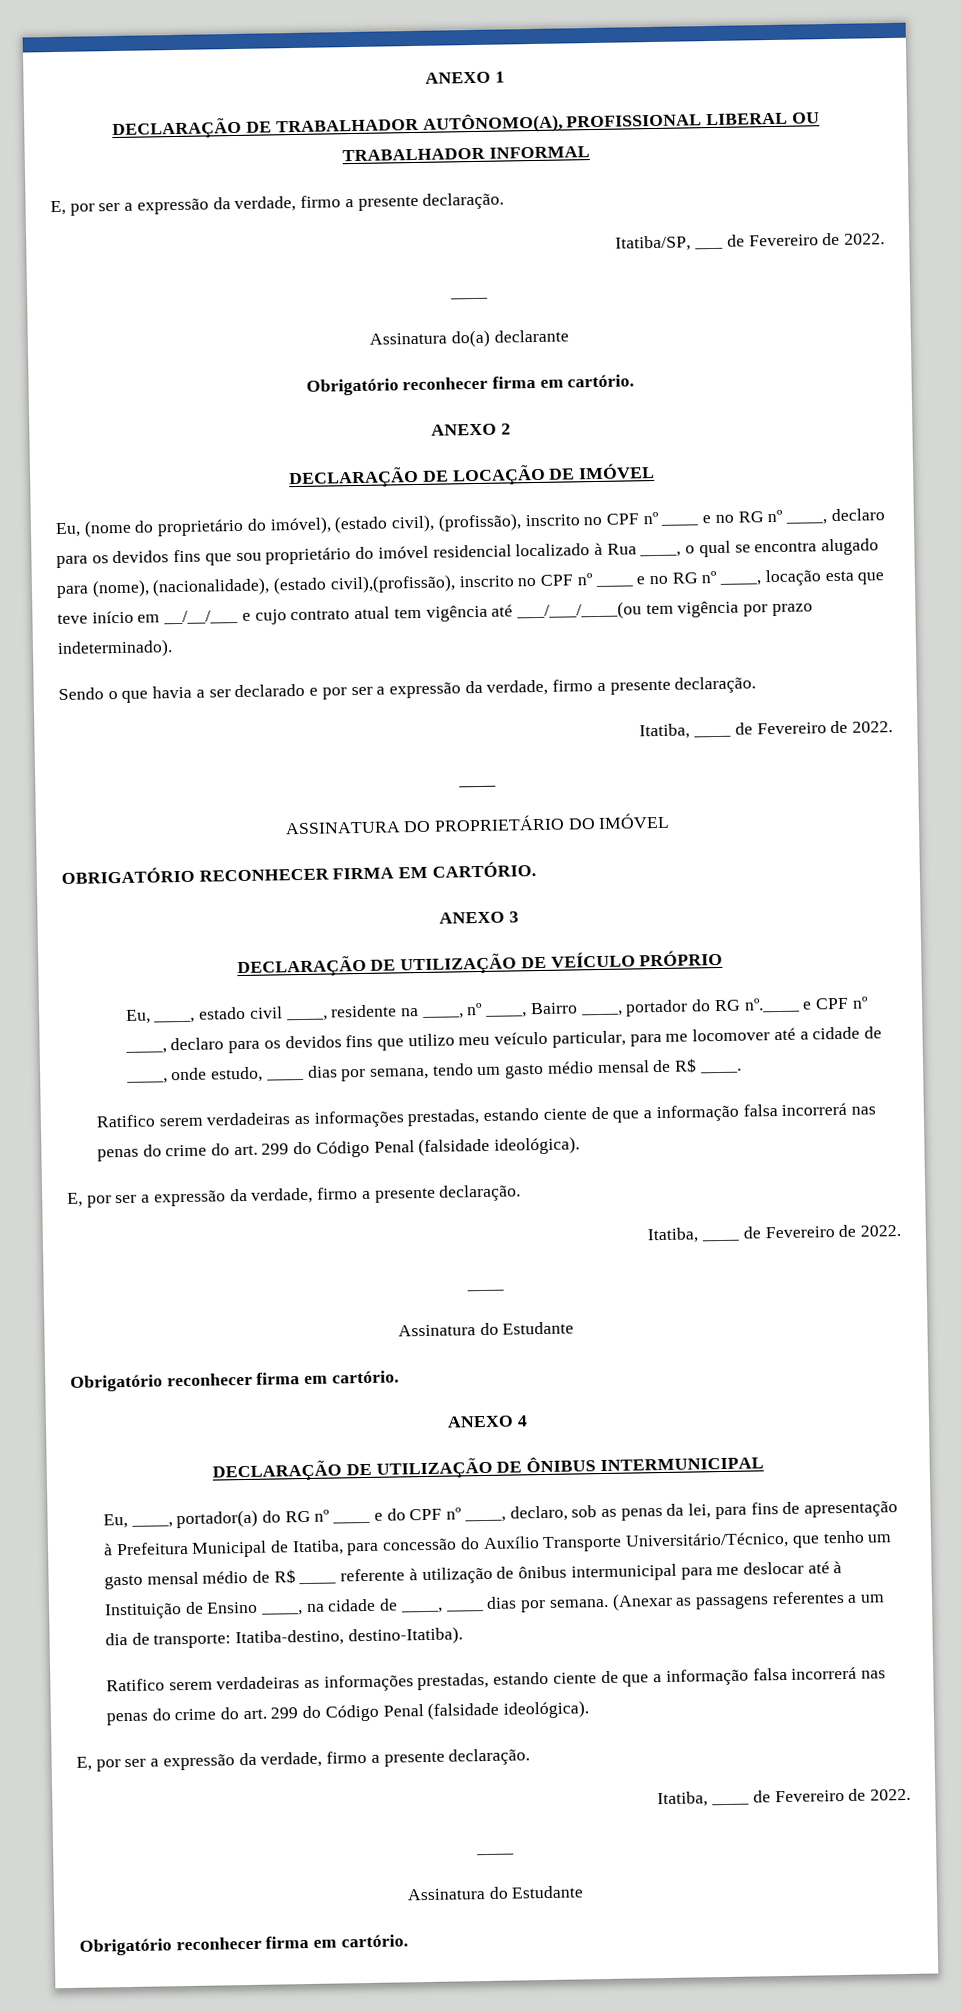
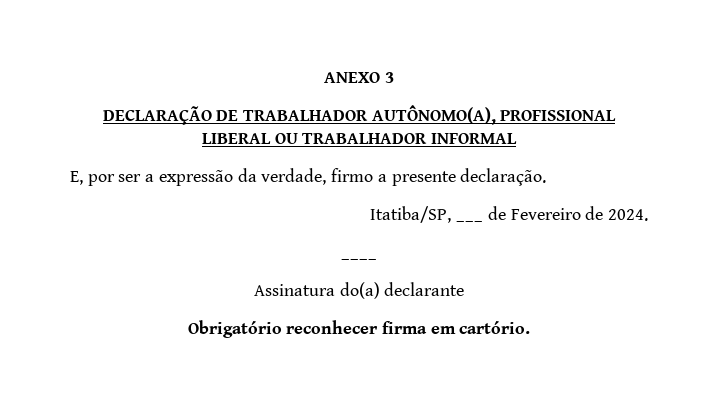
- ANEXO 1
+ ANEXO 3
- Itatiba/SP, ___ de Fevereiro de 2022.
+ Itatiba/SP, ___ de Fevereiro de 2024.
- ANEXO 2
- DECLARAÇÃO DE LOCAÇÃO DE IMÓVEL
- Eu, (nome do proprietário do imóvel), (estado civil), (profissão), inscrito no CPF nº ____ e no RG nº ____, declaro para os devidos fins que sou proprietário do imóvel residencial localizado à Rua ____, o qual se encontra alugado para (nome), (nacionalidade), (estado civil),(profissão), inscrito no CPF nº ____ e no RG nº ____, locação esta que teve início em __/__/___ e cujo contrato atual tem vigência até ___/___/____(ou tem vigência por prazo indeterminado).
- Sendo o que havia a ser declarado e por ser a expressão da verdade, firmo a presente declaração.
- Itatiba, ____ de Fevereiro de 2022.
- ____
- ASSINATURA DO PROPRIETÁRIO DO IMÓVEL
- OBRIGATÓRIO RECONHECER FIRMA EM CARTÓRIO.
- ANEXO 3
- DECLARAÇÃO DE UTILIZAÇÃO DE VEÍCULO PRÓPRIO
- Eu, ____, estado civil ____, residente na ____, nº ____, Bairro ____, portador do RG nº.____ e CPF nº ____, declaro para os devidos fins que utilizo meu veículo particular, para me locomover até a cidade de ____, onde estudo, ____ dias por semana, tendo um gasto médio mensal de R$ ____.
- Ratifico serem verdadeiras as informações prestadas, estando ciente de que a informação falsa incorrerá nas penas do crime do art. 299 do Código Penal (falsidade ideológica).
- E, por ser a expressão da verdade, firmo a presente declaração.
- Itatiba, ____ de Fevereiro de 2022.
- ____
- Assinatura do Estudante
- Obrigatório reconhecer firma em cartório.
- ANEXO 4
- DECLARAÇÃO DE UTILIZAÇÃO DE ÔNIBUS INTERMUNICIPAL
- Eu, ____, portador(a) do RG nº ____ e do CPF nº ____, declaro, sob as penas da lei, para fins de apresentação à Prefeitura Municipal de Itatiba, para concessão do Auxílio Transporte Universitário/Técnico, que tenho um gasto mensal médio de R$ ____ referente à utilização de ônibus intermunicipal para me deslocar até à Instituição de Ensino ____, na cidade de ____, ____ dias por semana. (Anexar as passagens referentes a um dia de transporte: Itatiba-destino, destino-Itatiba).
- Ratifico serem verdadeiras as informações prestadas, estando ciente de que a informação falsa incorrerá nas penas do crime do art. 299 do Código Penal (falsidade ideológica).
- E, por ser a expressão da verdade, firmo a presente declaração.
- Itatiba, ____ de Fevereiro de 2022.
- ____
- Assinatura do Estudante
- Obrigatório reconhecer firma em cartório.

